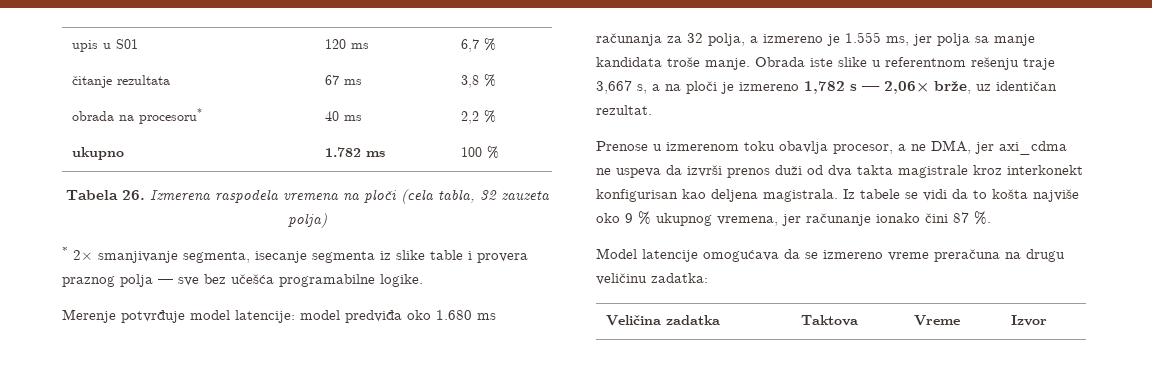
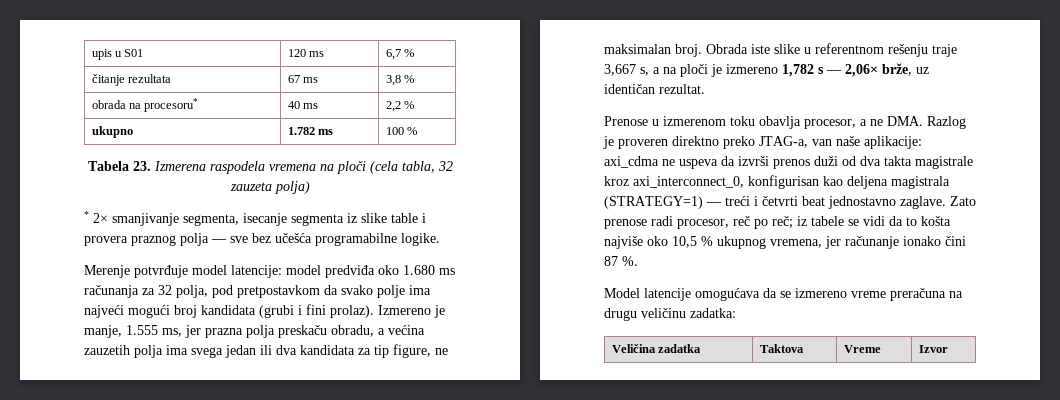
- Tabela 26. Izmerena raspodela vremena na ploči (cela tabla, 32 zauzeta polja)
+ Tabela 23. Izmerena raspodela vremena na ploči (cela tabla, 32 zauzeta polja)
- Merenje potvrđuje model latencije: model predviđa oko 1.680 ms računanja za 32 polja, a izmereno je 1.555 ms, jer polja sa manje kandidata troše manje.
+ Merenje potvrđuje model latencije: model predviđa oko 1.680 ms računanja za 32 polja, pod pretpostavkom da svako polje ima najveći mogući broj kandidata (grubi i fini prolaz). Izmereno je manje, 1.555 ms, jer prazna polja preskaču obradu, a većina zauzetih polja ima svega jedan ili dva kandidata za tip figure, ne maksimalan broj.
- Prenose u izmerenom toku obavlja procesor, a ne DMA, jer axi_cdma ne uspeva da izvrši prenos duži od dva takta magistrale kroz interkonekt konfigurisan kao deljena magistrala. Iz tabele se vidi da to košta najviše oko 9 % ukupnog vremena, jer računanje ionako čini 87 %.
+ Prenose u izmerenom toku obavlja procesor, a ne DMA. Razlog je proveren direktno preko JTAG-a, van naše aplikacije: axi_cdma ne uspeva da izvrši prenos duži od dva takta magistrale kroz axi_interconnect_0, konfigurisan kao deljena magistrala (STRATEGY=1) — treći i četvrti beat jednostavno zaglave. Zato prenose radi procesor, reč po reč; iz tabele se vidi da to košta najviše oko 10,5 % ukupnog vremena, jer računanje ionako čini 87 %.

